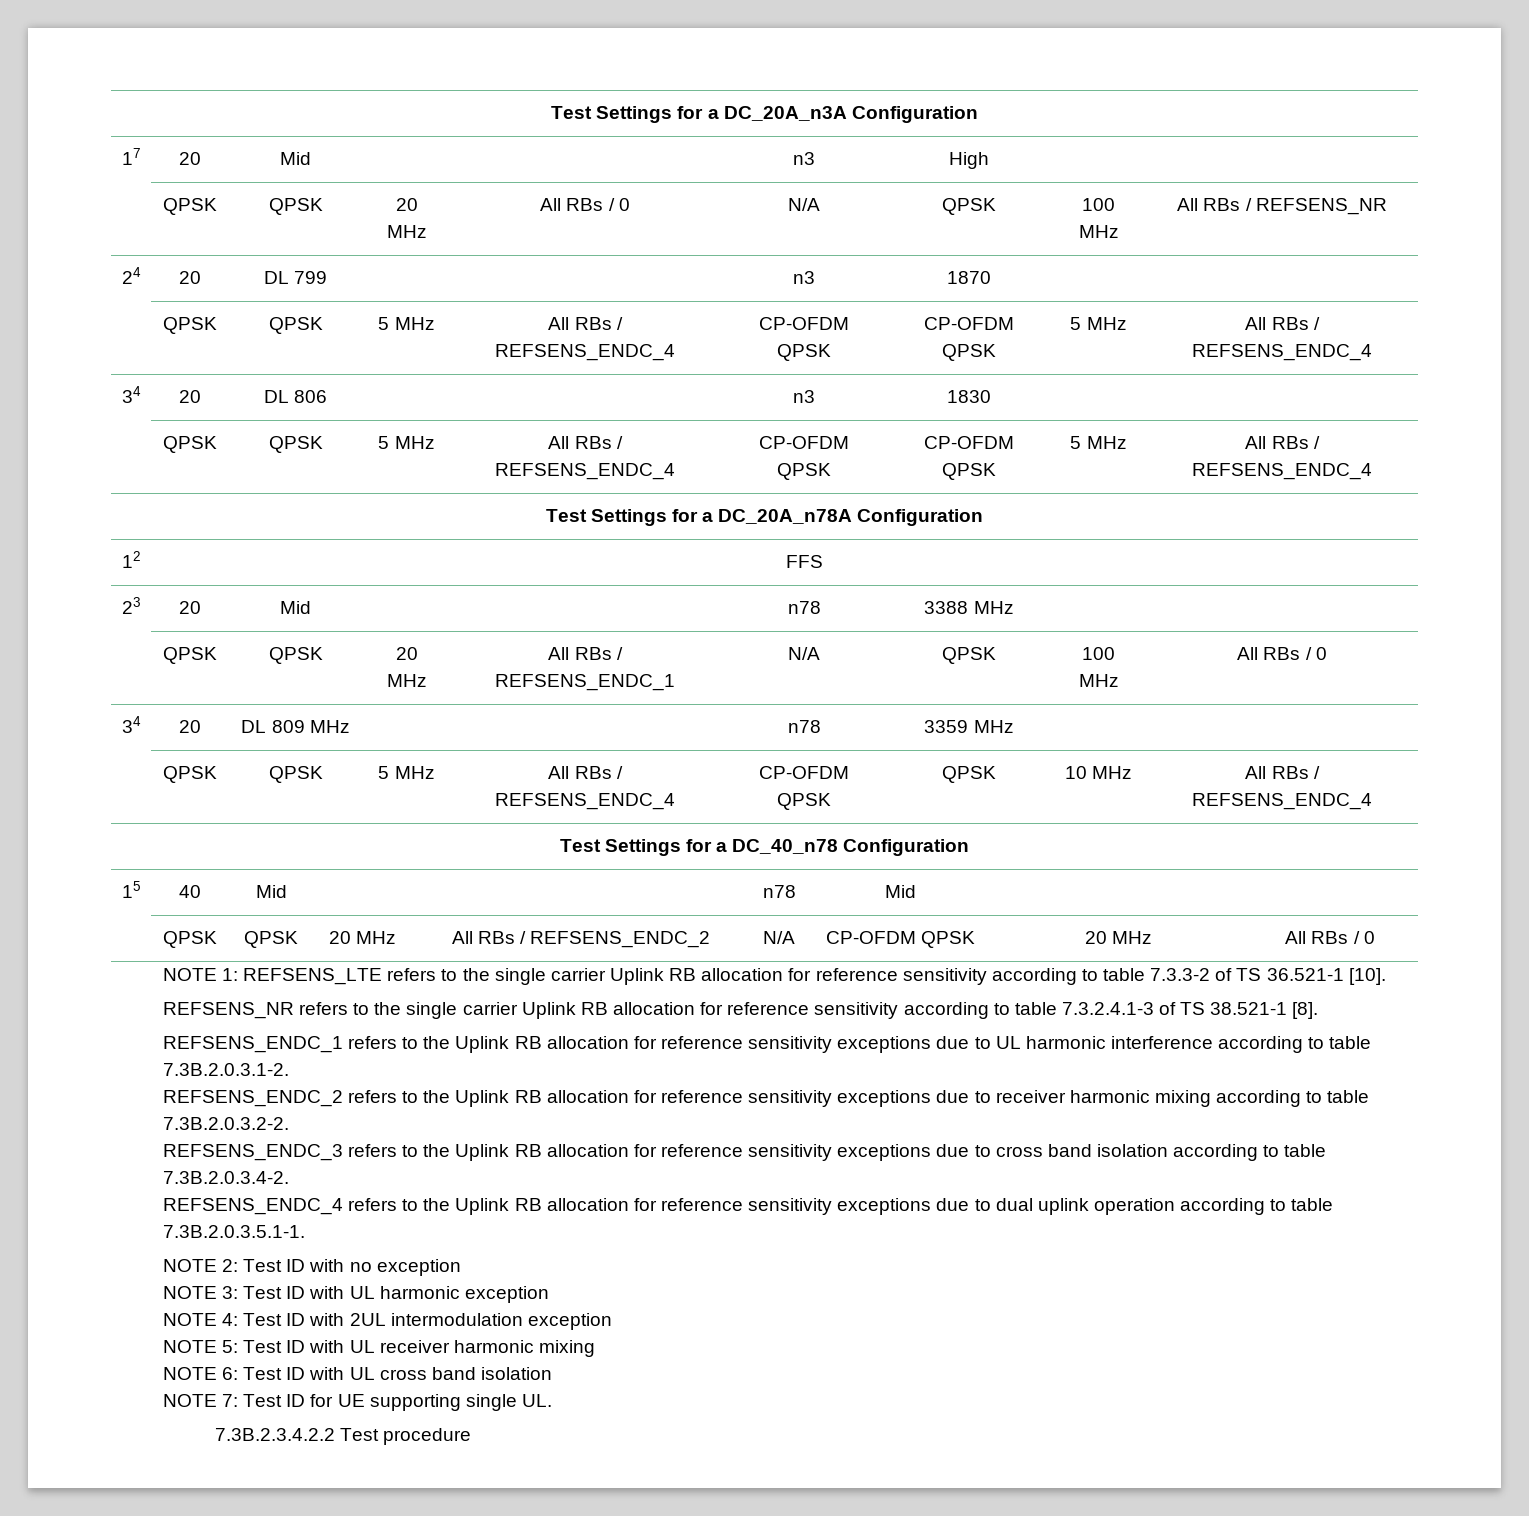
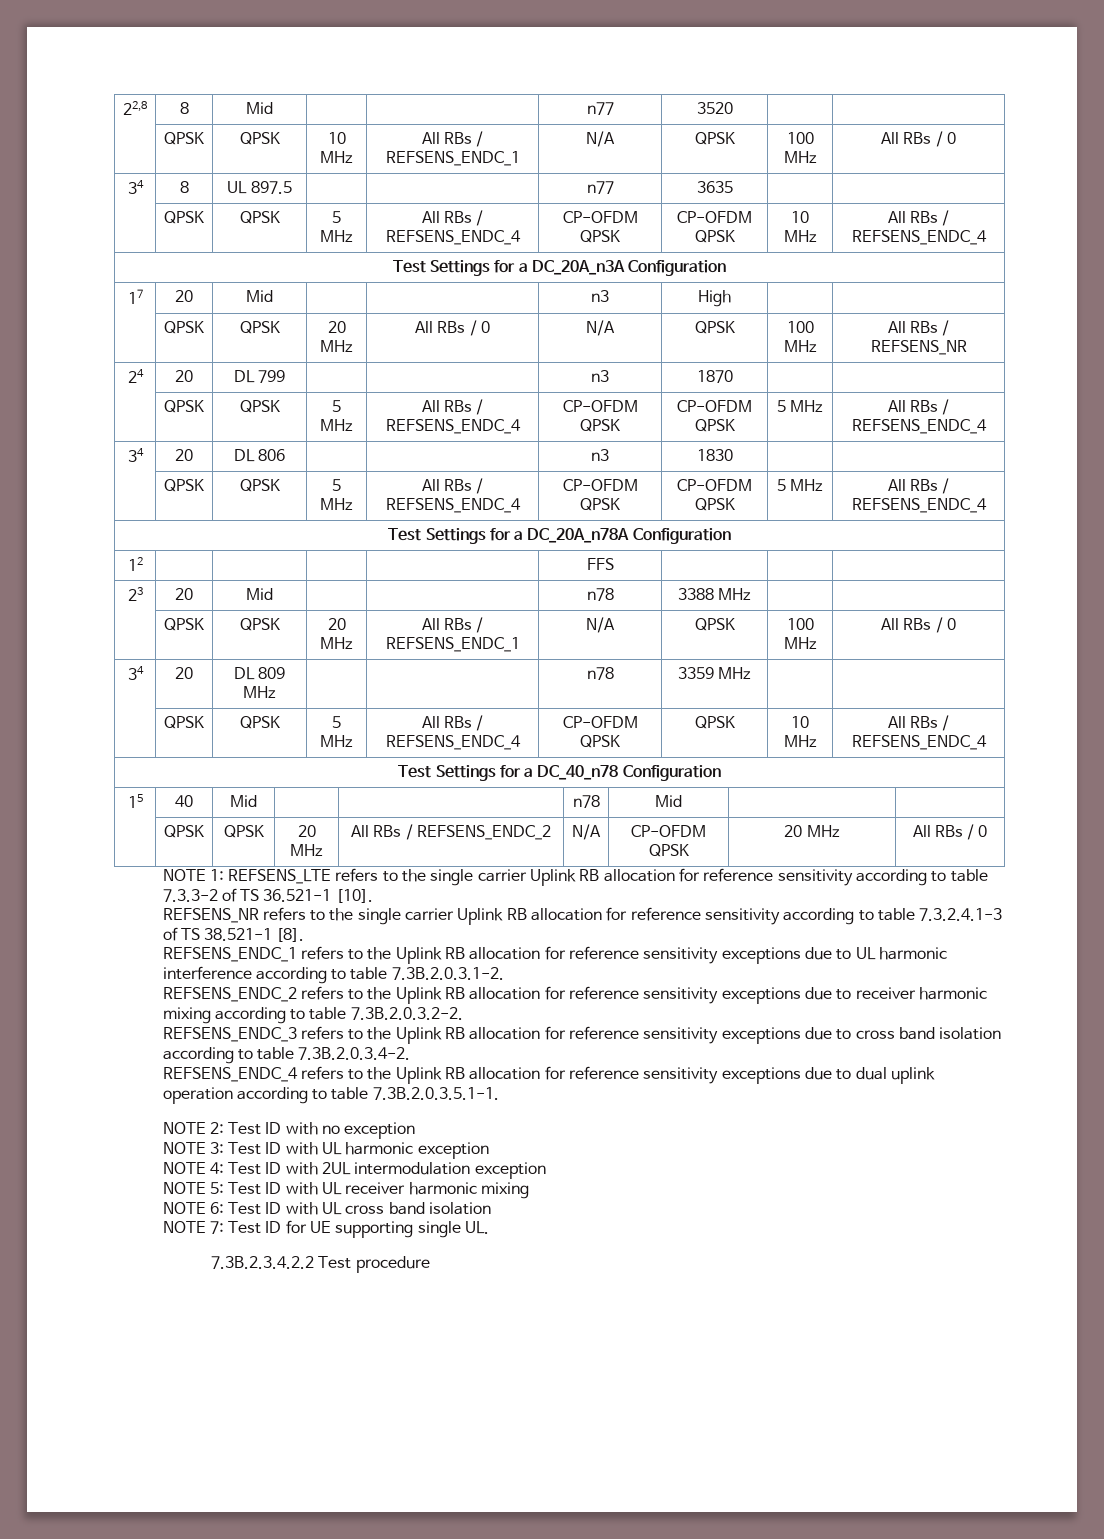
+ 22,8 | 8 | Mid | | | n77 | 3520 | |
+ | QPSK | QPSK | 10 MHz | All RBs / REFSENS_ENDC_1 | N/A | QPSK | 100 MHz | All RBs / 0
+ 34 | 8 | UL 897.5 | | | n77 | 3635 | |
+ | QPSK | QPSK | 5 MHz | All RBs / REFSENS_ENDC_4 | CP-OFDM QPSK | CP-OFDM QPSK | 10 MHz | All RBs / REFSENS_ENDC_4

